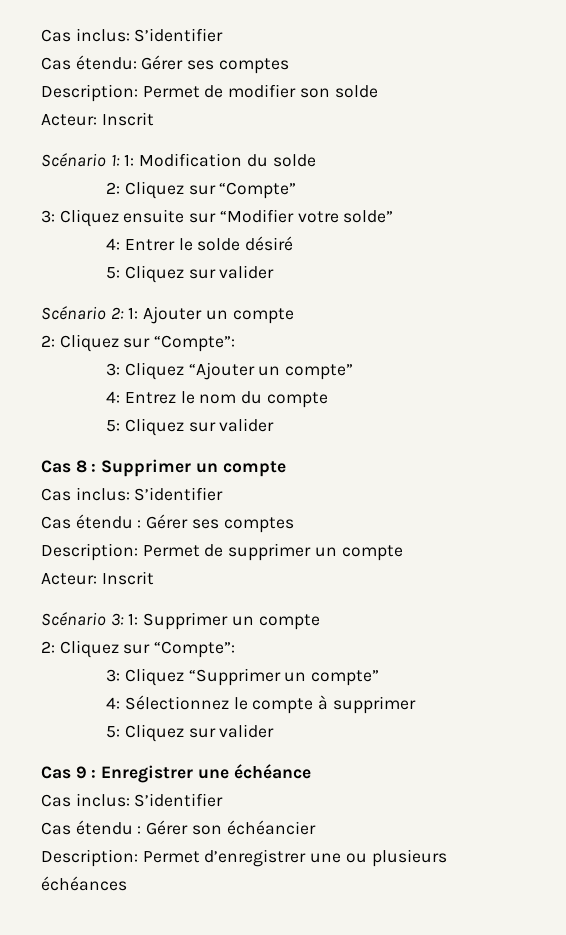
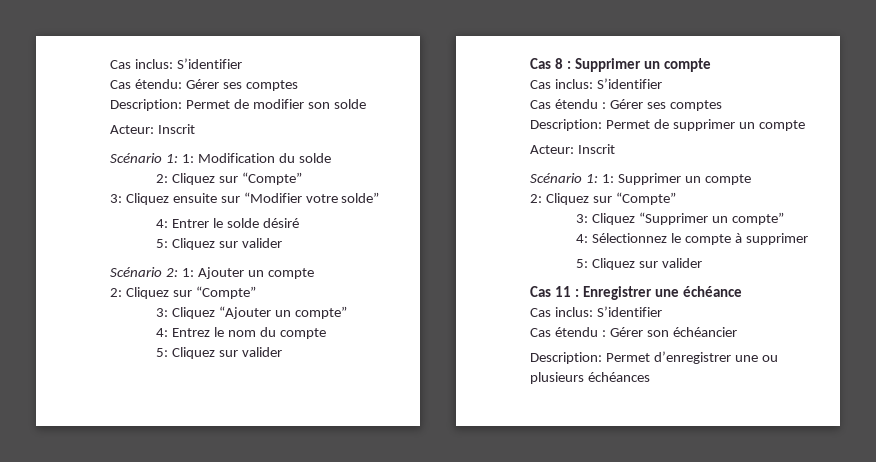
  Scénario 2: 1: Ajouter un compte
- 2: Cliquez sur “Compte”:
+ 2: Cliquez sur “Compte”
- Scénario 3: 1: Supprimer un compte
- 2: Cliquez sur “Compte”:
+ Scénario 1: 1: Supprimer un compte
+ 2: Cliquez sur “Compte”
- Cas 9 : Enregistrer une échéance
+ Cas 11 : Enregistrer une échéance

